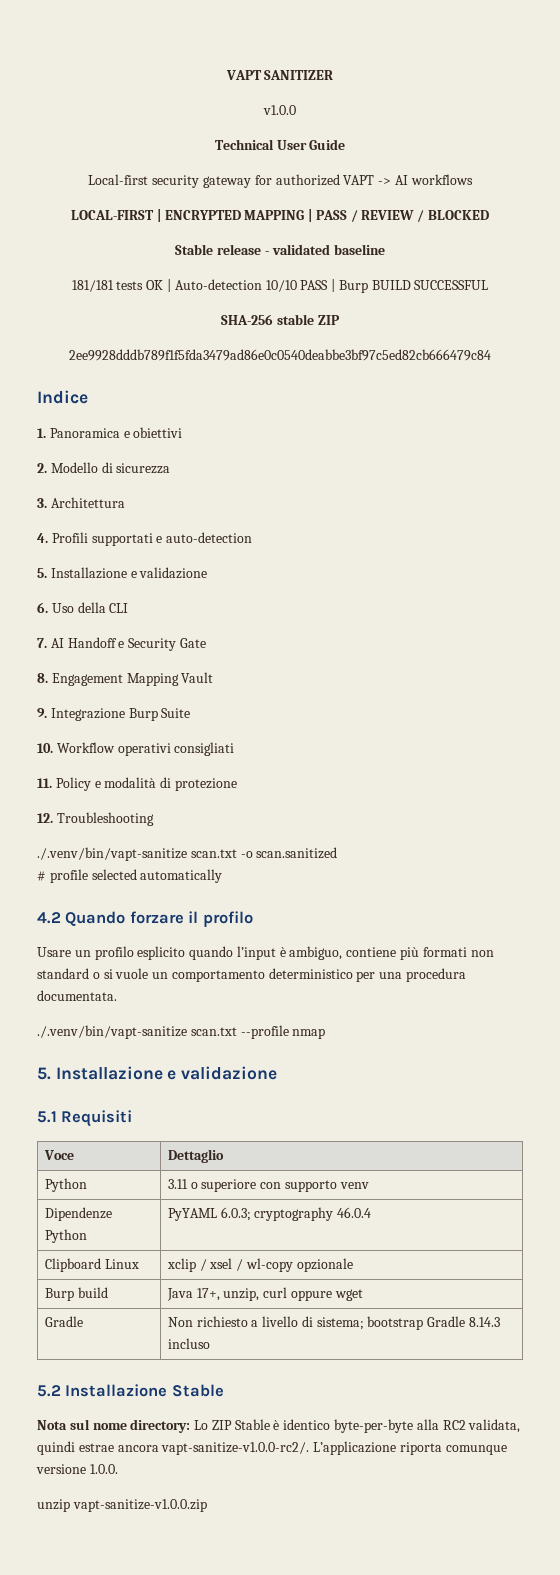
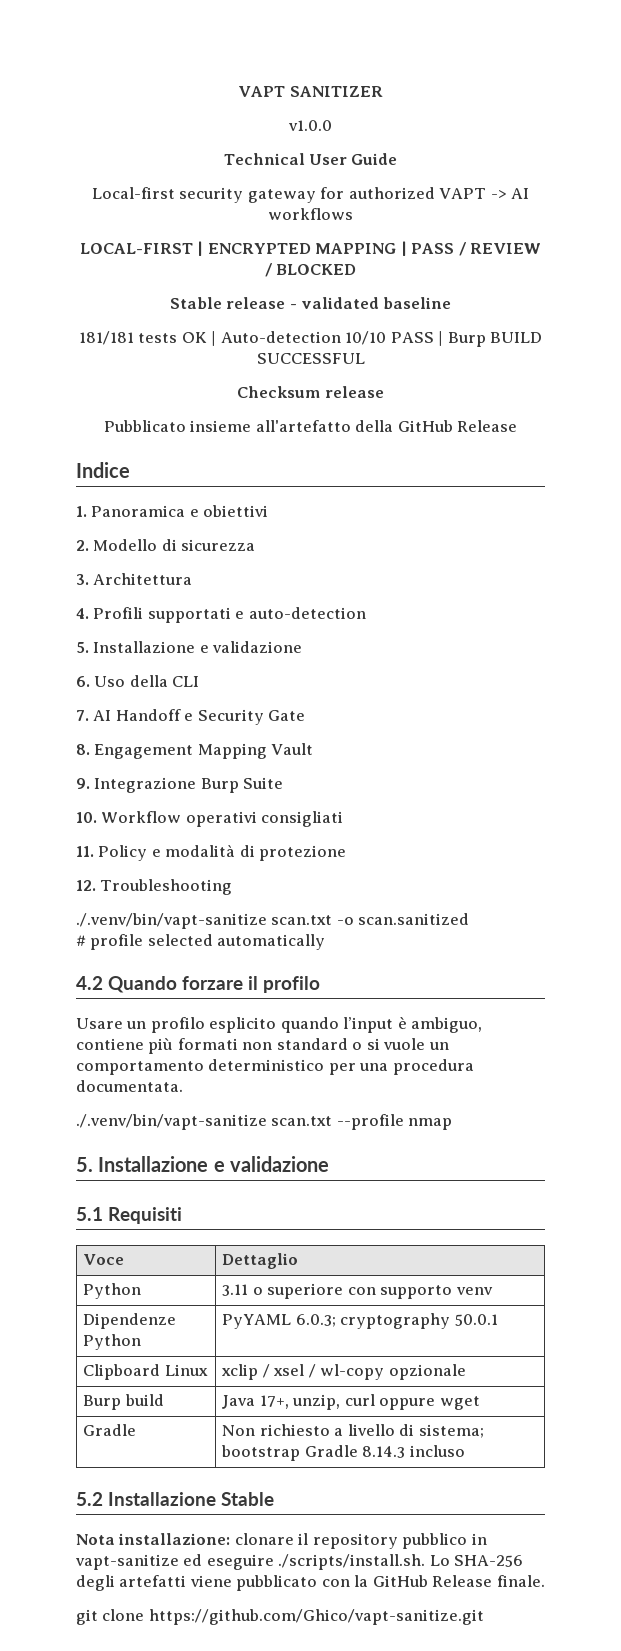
- SHA-256 stable ZIP
- 2ee9928dddb789f1f5fda3479ad86e0c0540deabbe3bf97c5ed82cb666479c84
+ Checksum release
+ Pubblicato insieme all'artefatto della GitHub Release
- Dipendenze Python | PyYAML 6.0.3; cryptography 46.0.4
+ Dipendenze Python | PyYAML 6.0.3; cryptography 50.0.1
- Nota sul nome directory: Lo ZIP Stable è identico byte-per-byte alla RC2 validata, quindi estrae ancora vapt-sanitize-v1.0.0-rc2/. L’applicazione riporta comunque versione 1.0.0.
- unzip vapt-sanitize-v1.0.0.zip
+ Nota installazione: clonare il repository pubblico in vapt-sanitize ed eseguire ./scripts/install.sh. Lo SHA-256 degli artefatti viene pubblicato con la GitHub Release finale.
+ git clone https://github.com/Ghico/vapt-sanitize.git

